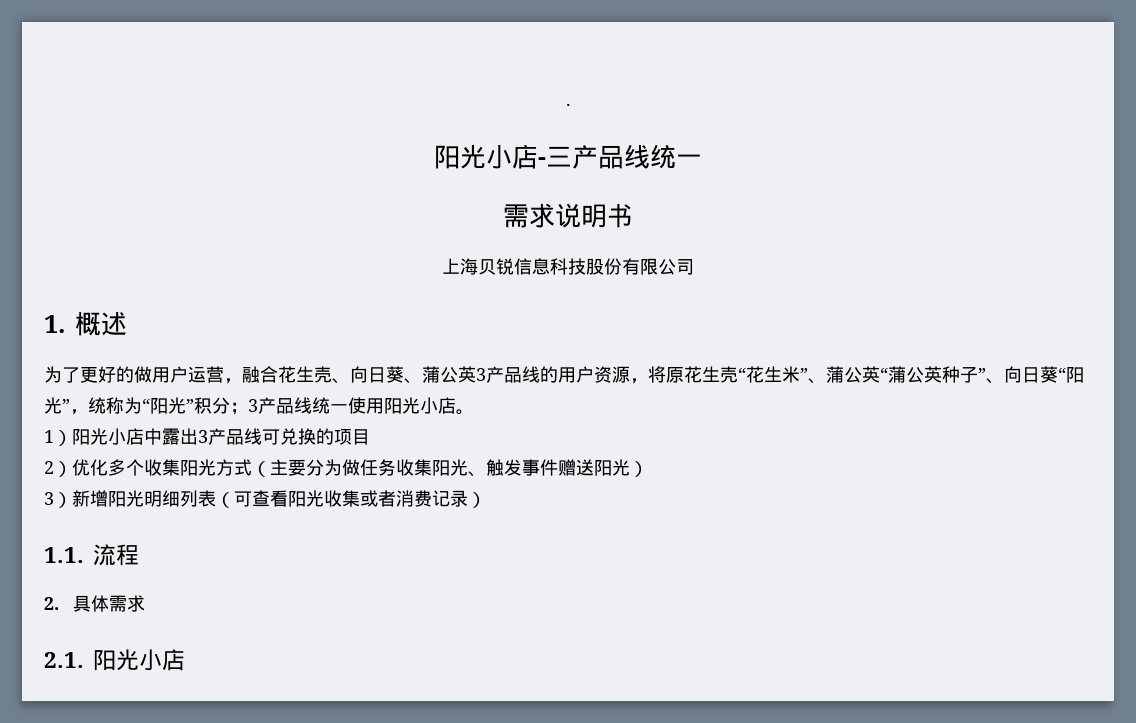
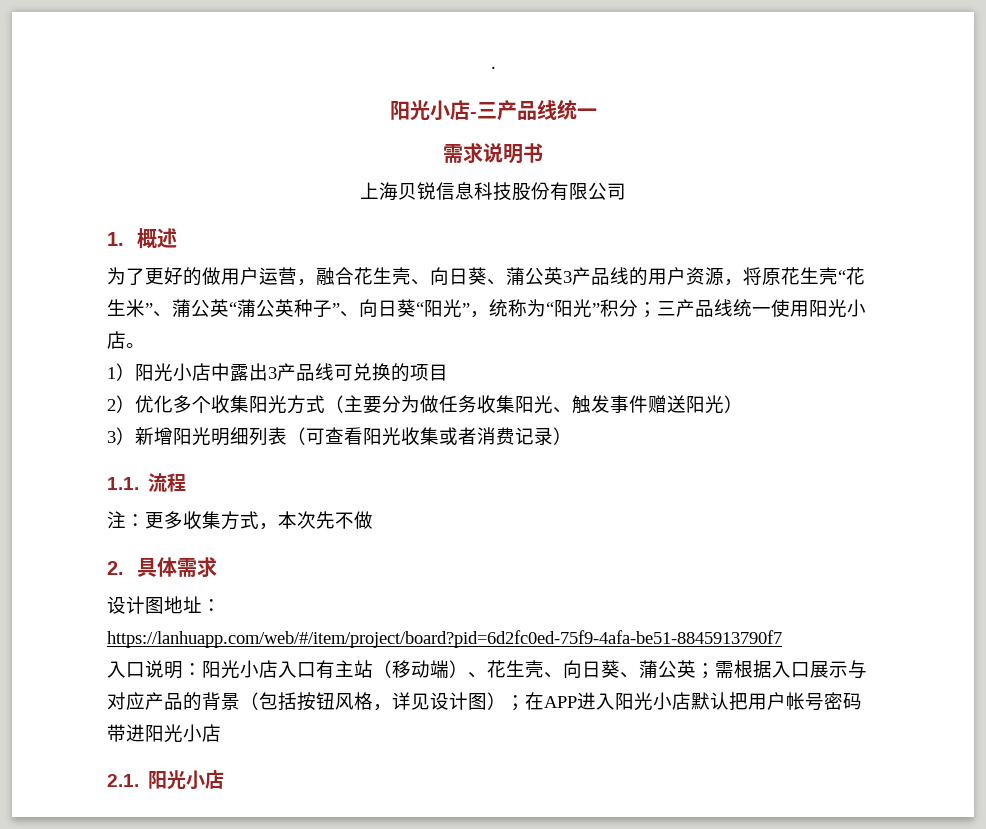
- 为了更好的做用户运营，融合花生壳、向日葵、蒲公英3产品线的用户资源，将原花生壳“花生米”、蒲公英“蒲公英种子”、向日葵“阳光”，统称为“阳光”积分；3产品线统一使用阳光小店。
+ 为了更好的做用户运营，融合花生壳、向日葵、蒲公英3产品线的用户资源，将原花生壳“花生米”、蒲公英“蒲公英种子”、向日葵“阳光”，统称为“阳光”积分；三产品线统一使用阳光小店。
+ 注：更多收集方式，本次先不做
  2.具体需求
+ 设计图地址：https://lanhuapp.com/web/#/item/project/board?pid=6d2fc0ed-75f9-4afa-be51-8845913790f7
+ 入口说明：阳光小店入口有主站（移动端）、花生壳、向日葵、蒲公英；需根据入口展示与对应产品的背景（包括按钮风格，详见设计图）；在APP进入阳光小店默认把用户帐号密码带进阳光小店

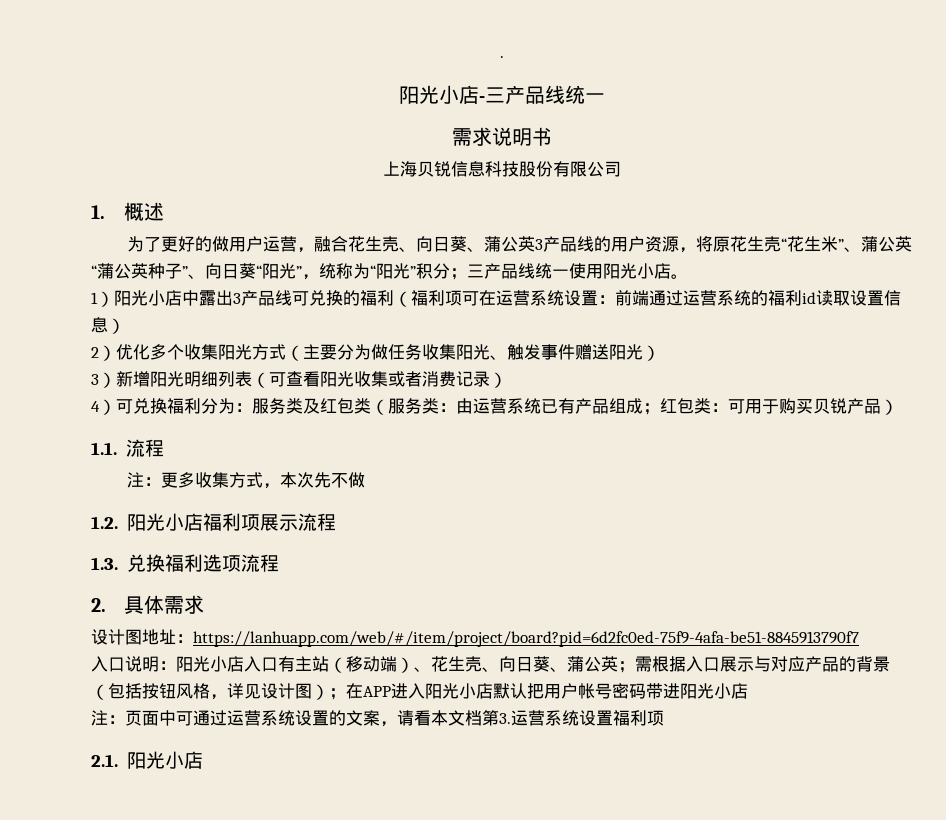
- 1）阳光小店中露出3产品线可兑换的项目
+ 1）阳光小店中露出3产品线可兑换的福利（福利项可在运营系统设置：前端通过运营系统的福利id读取设置信息）
+ 4）可兑换福利分为：服务类及红包类（服务类：由运营系统已有产品组成；红包类：可用于购买贝锐产品）
+ 1.2.阳光小店福利项展示流程
+ 1.3.兑换福利选项流程
+ 注：页面中可通过运营系统设置的文案，请看本文档第3.运营系统设置福利项

